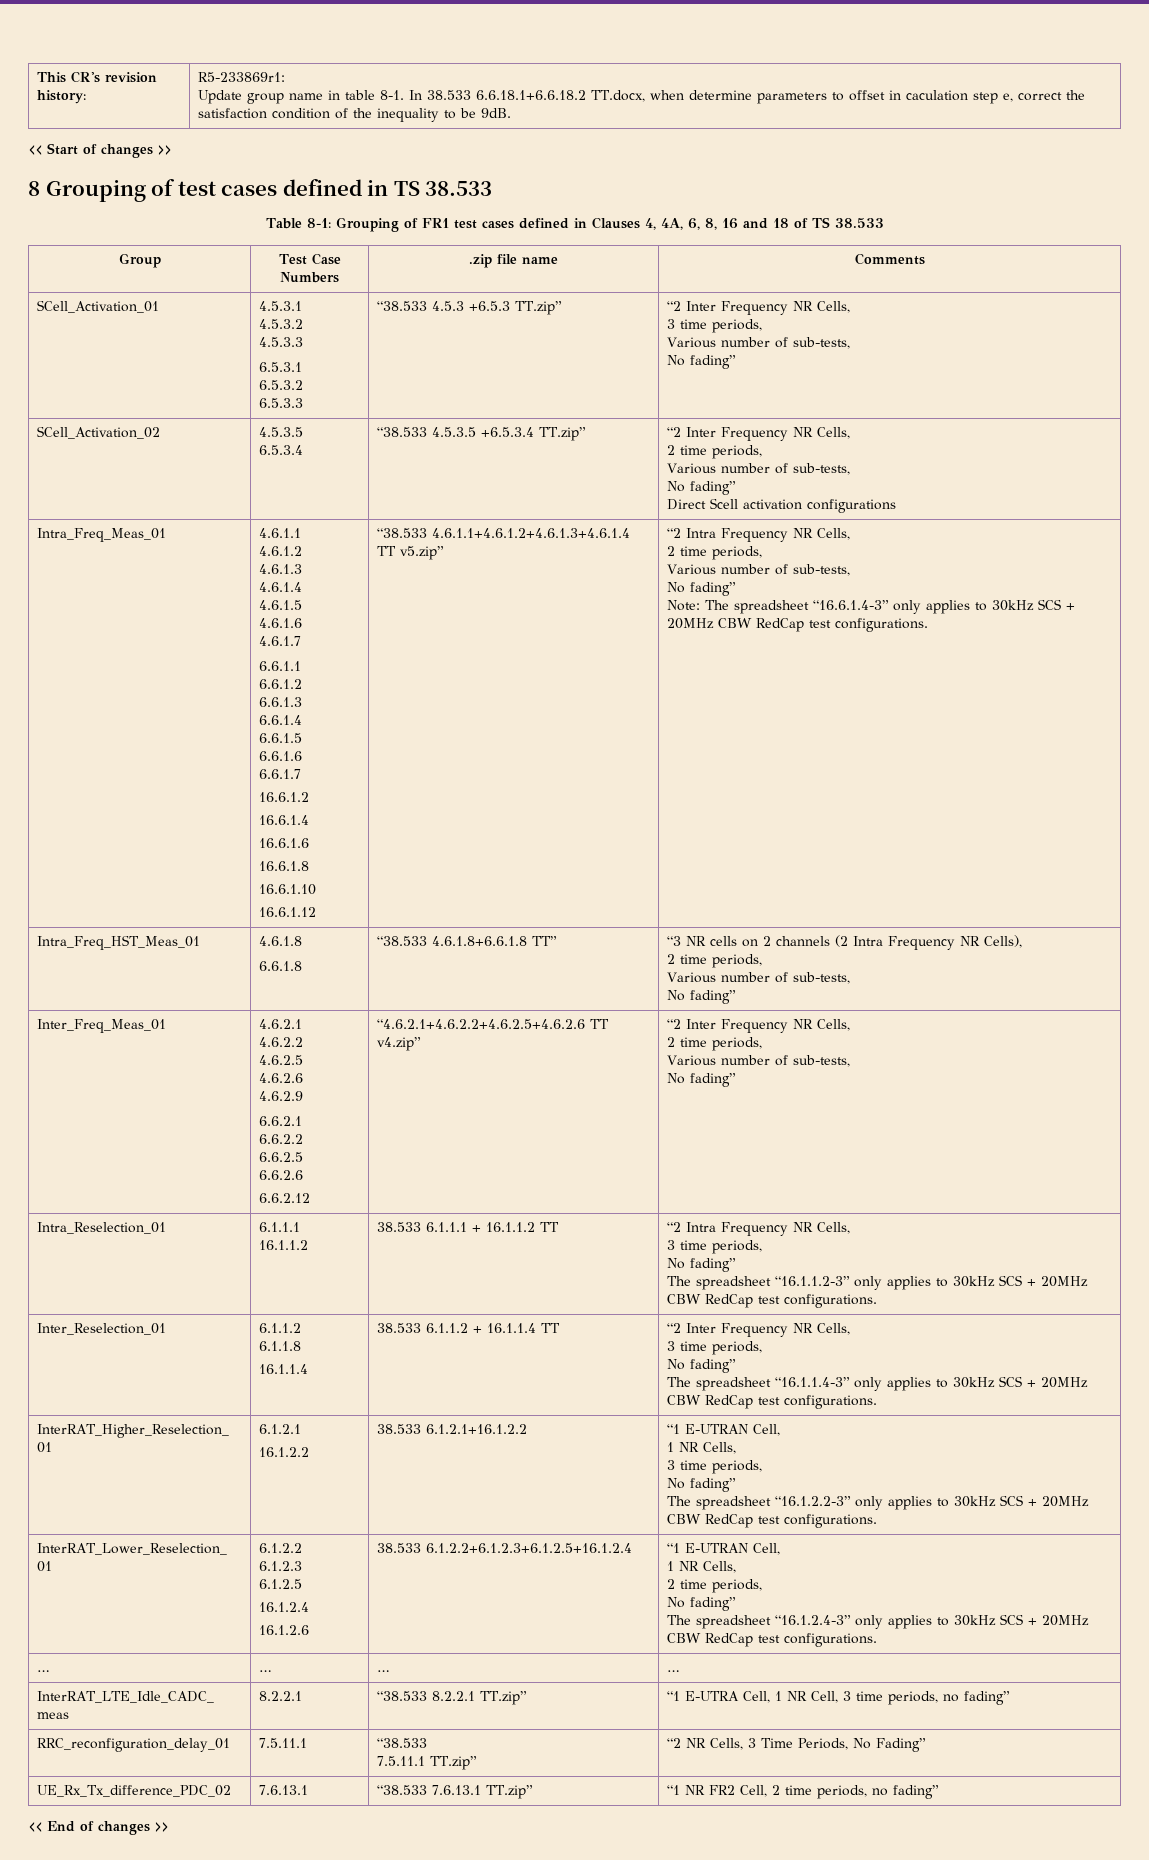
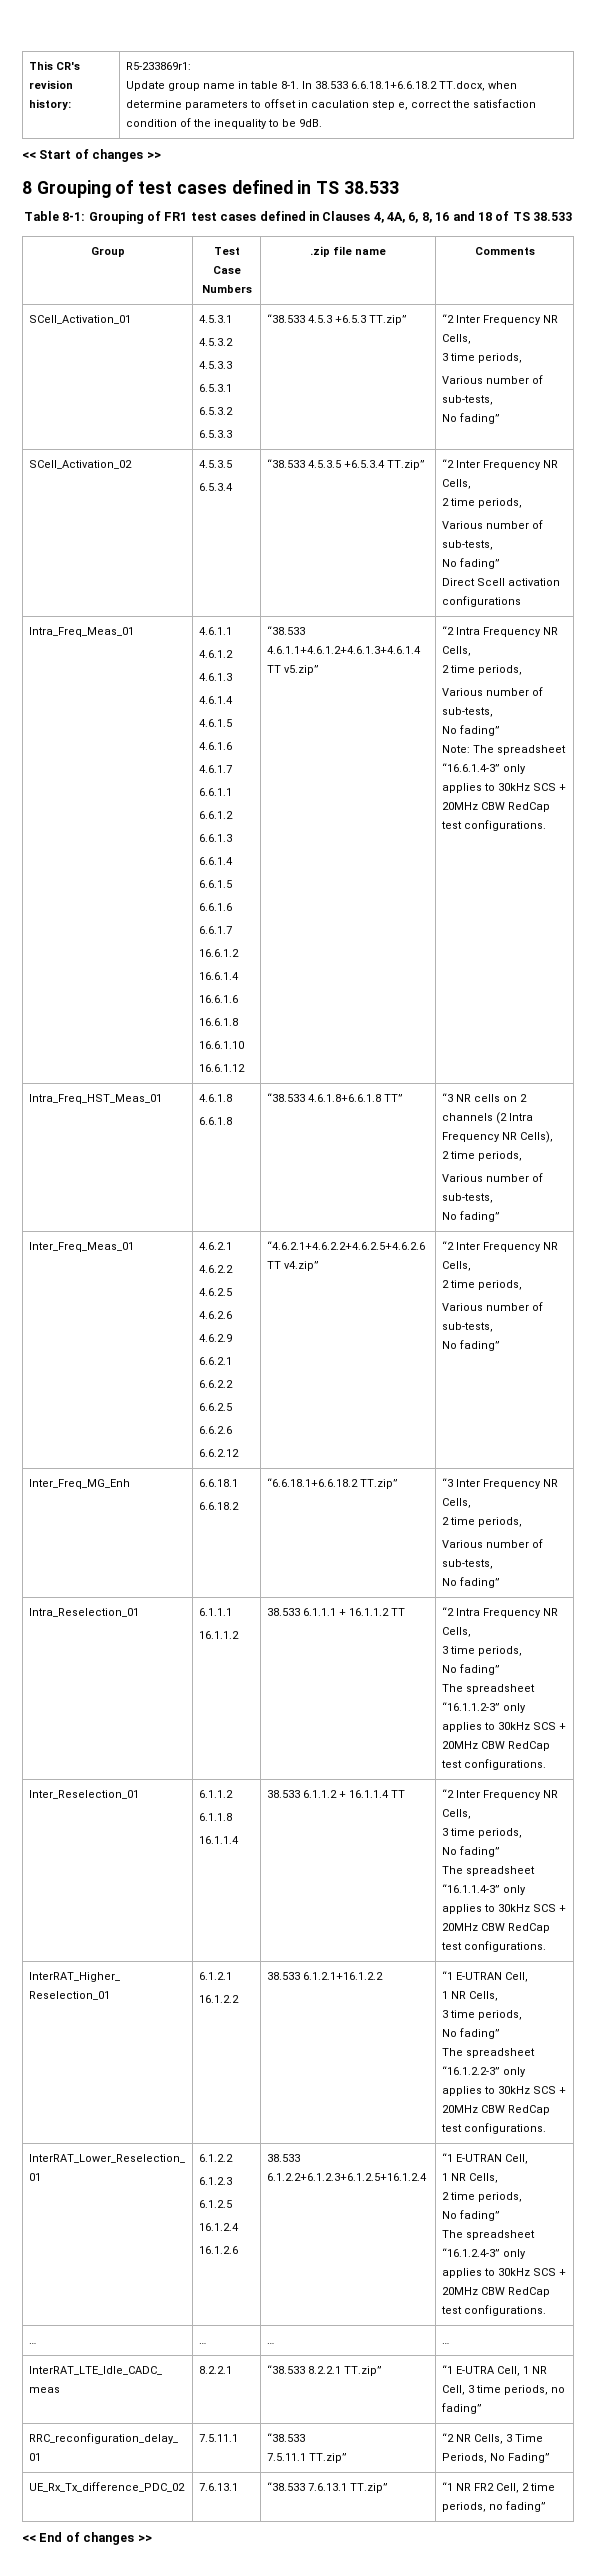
+ Inter_Freq_MG_Enh | 6.6.18.1
+ 6.6.18.2 | “6.6.18.1+6.6.18.2 TT.zip” | “3 Inter Frequency NR Cells,
+ 2 time periods,
+ Various number of sub-tests,
+ No fading”

